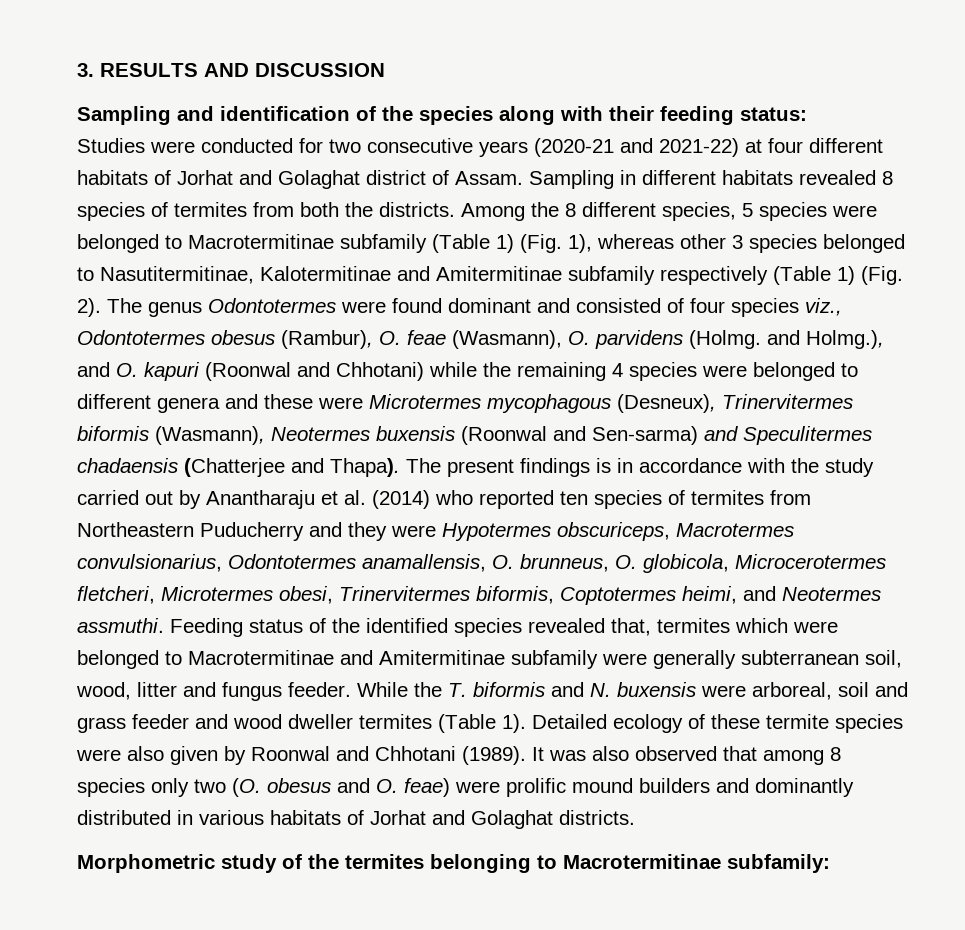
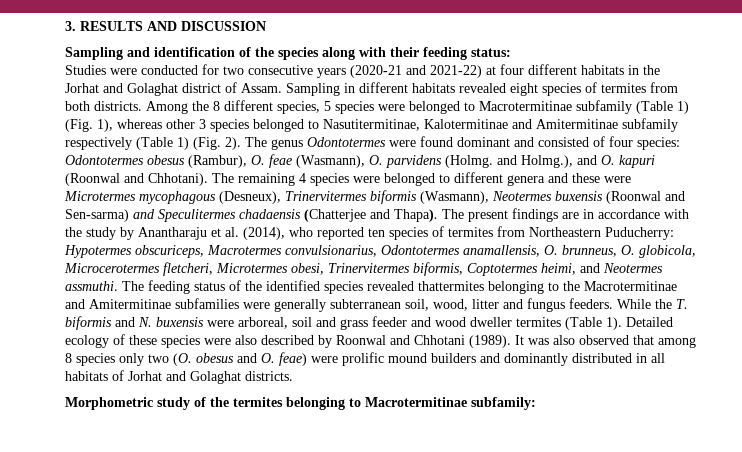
- Studies were conducted for two consecutive years (2020-21 and 2021-22) at four different habitats of Jorhat and Golaghat district of Assam.
+ Studies were conducted for two consecutive years (2020-21 and 2021-22) at four different habitats in the Jorhat and Golaghat district of Assam.
- Sampling in different habitats revealed 8 species of termites from both the districts.
+ Sampling in different habitats revealed eight species of termites from both districts.
- The genus Odontotermes were found dominant and consisted of four species viz., Odontotermes obesus (Rambur), O. feae (Wasmann), O. parvidens (Holmg. and Holmg.), and O. kapuri (Roonwal and Chhotani) while the remaining 4 species were belonged to different genera and these were Microtermes mycophagous (Desneux), Trinervitermes biformis (Wasmann), Neotermes buxensis (Roonwal and Sen-sarma) and Speculitermes chadaensis (Chatterjee and Thapa).
+ The genus Odontotermes were found dominant and consisted of four species: Odontotermes obesus (Rambur), O. feae (Wasmann), O. parvidens (Holmg. and Holmg.), and O. kapuri (Roonwal and Chhotani). The remaining 4 species were belonged to different genera and these were Microtermes mycophagous (Desneux), Trinervitermes biformis (Wasmann), Neotermes buxensis (Roonwal and Sen-sarma) and Speculitermes chadaensis (Chatterjee and Thapa).
- The present findings is in accordance with the study carried out by Anantharaju et al. (2014) who reported ten species of termites from Northeastern Puducherry and they were Hypotermes obscuriceps, Macrotermes convulsionarius, Odontotermes anamallensis, O. brunneus, O. globicola, Microcerotermes fletcheri, Microtermes obesi, Trinervitermes biformis, Coptotermes heimi, and Neotermes assmuthi.
+ The present findings are in accordance with the study by Anantharaju et al. (2014), who reported ten species of termites from Northeastern Puducherry: Hypotermes obscuriceps, Macrotermes convulsionarius, Odontotermes anamallensis, O. brunneus, O. globicola, Microcerotermes fletcheri, Microtermes obesi, Trinervitermes biformis, Coptotermes heimi, and Neotermes assmuthi.
- Feeding status of the identified species revealed that, termites which were belonged to Macrotermitinae and Amitermitinae subfamily were generally subterranean soil, wood, litter and fungus feeder.
+ The feeding status of the identified species revealed thattermites belonging to the Macrotermitinae and Amitermitinae subfamilies were generally subterranean soil, wood, litter and fungus feeders.
- Detailed ecology of these termite species were also given by Roonwal and Chhotani (1989).
+ Detailed ecology of these species were also described by Roonwal and Chhotani (1989).
- It was also observed that among 8 species only two (O. obesus and O. feae) were prolific mound builders and dominantly distributed in various habitats of Jorhat and Golaghat districts.
+ It was also observed that among 8 species only two (O. obesus and O. feae) were prolific mound builders and dominantly distributed in all habitats of Jorhat and Golaghat districts.

